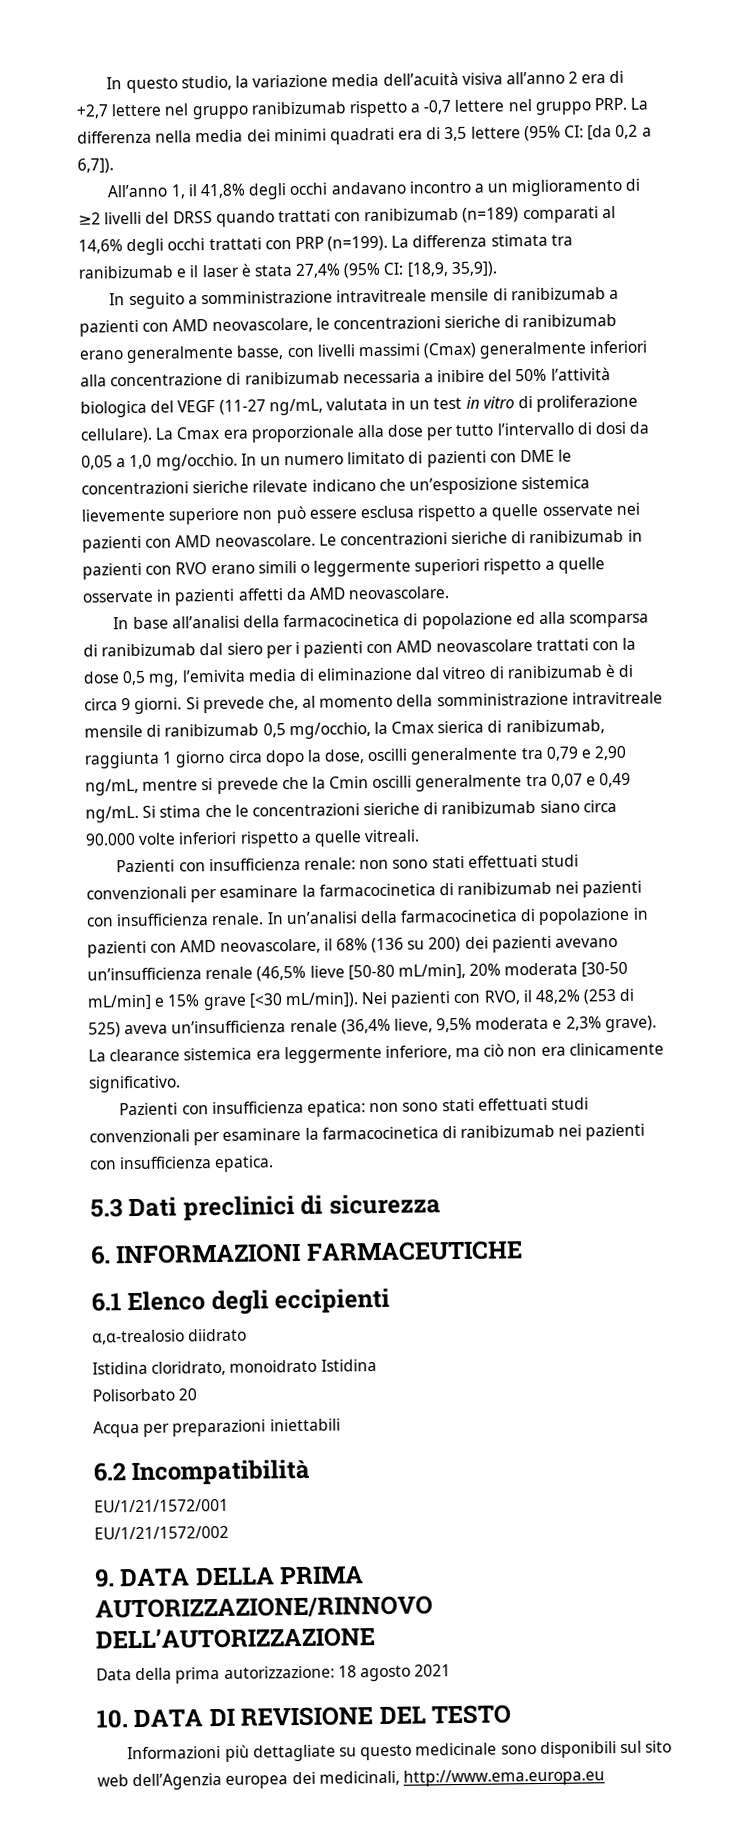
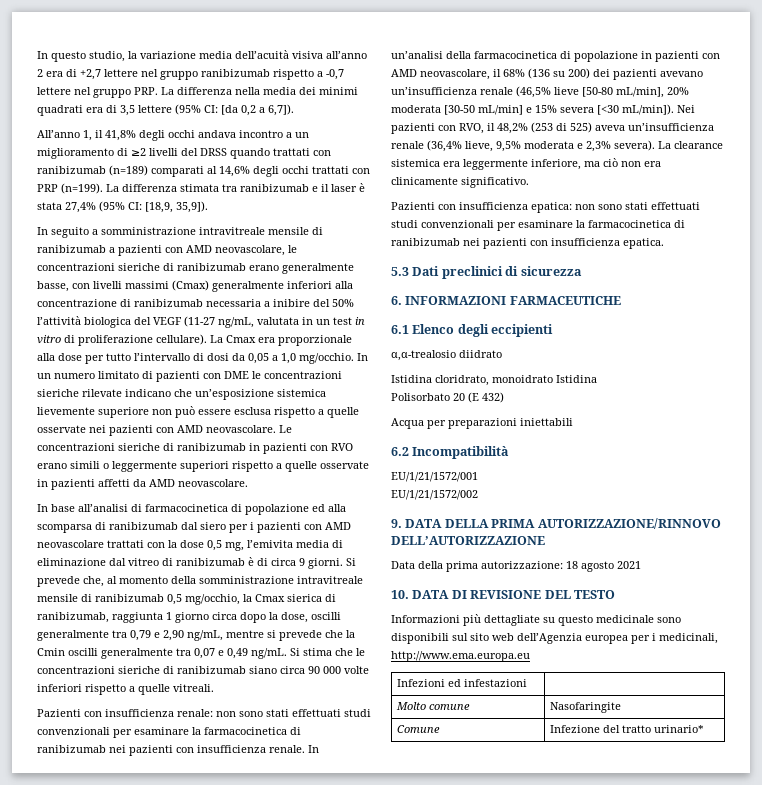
- All’anno 1, il 41,8% degli occhi andavano incontro a un miglioramento di ≥2 livelli del DRSS quando trattati con ranibizumab (n=189) comparati al 14,6% degli occhi trattati con PRP (n=199).
+ All’anno 1, il 41,8% degli occhi andava incontro a un miglioramento di ≥2 livelli del DRSS quando trattati con ranibizumab (n=189) comparati al 14,6% degli occhi trattati con PRP (n=199).
- In base all’analisi della farmacocinetica di popolazione ed alla scomparsa di ranibizumab dal siero per i pazienti con AMD neovascolare trattati con la dose 0,5 mg, l’emivita media di eliminazione dal vitreo di ranibizumab è di circa 9 giorni.
+ In base all’analisi di farmacocinetica di popolazione ed alla scomparsa di ranibizumab dal siero per i pazienti con AMD neovascolare trattati con la dose 0,5 mg, l’emivita media di eliminazione dal vitreo di ranibizumab è di circa 9 giorni.
- Si stima che le concentrazioni sieriche di ranibizumab siano circa 90.000 volte inferiori rispetto a quelle vitreali.
+ Si stima che le concentrazioni sieriche di ranibizumab siano circa 90 000 volte inferiori rispetto a quelle vitreali.
- In un’analisi della farmacocinetica di popolazione in pazienti con AMD neovascolare, il 68% (136 su 200) dei pazienti avevano un’insufficienza renale (46,5% lieve [50-80 mL/min], 20% moderata [30-50 mL/min] e 15% grave [<30 mL/min]).
+ In un’analisi della farmacocinetica di popolazione in pazienti con AMD neovascolare, il 68% (136 su 200) dei pazienti avevano un’insufficienza renale (46,5% lieve [50-80 mL/min], 20% moderata [30-50 mL/min] e 15% severa [<30 mL/min]).
- Nei pazienti con RVO, il 48,2% (253 di 525) aveva un’insufficienza renale (36,4% lieve, 9,5% moderata e 2,3% grave).
+ Nei pazienti con RVO, il 48,2% (253 di 525) aveva un’insufficienza renale (36,4% lieve, 9,5% moderata e 2,3% severa).
- Polisorbato 20
+ Polisorbato 20 (E 432)
- Informazioni più dettagliate su questo medicinale sono disponibili sul sito web dell’Agenzia europea dei medicinali, http://www.ema.europa.eu
+ Informazioni più dettagliate su questo medicinale sono disponibili sul sito web dell’Agenzia europea per i medicinali, http://www.ema.europa.eu
+ Infezioni ed infestazioni |
+ Molto comune | Nasofaringite
+ Comune | Infezione del tratto urinario*

